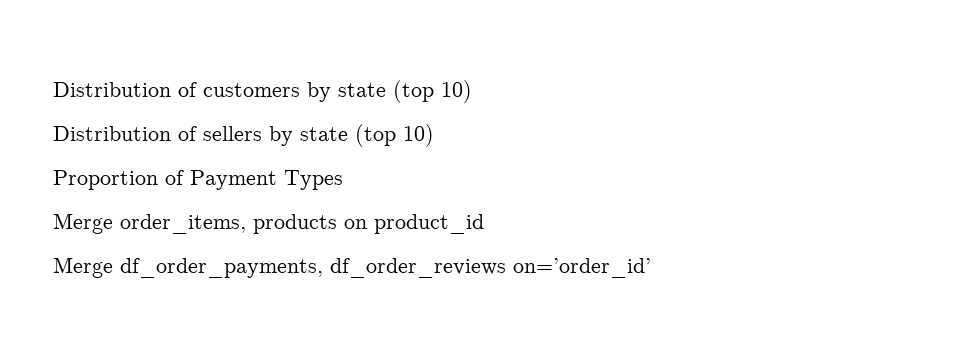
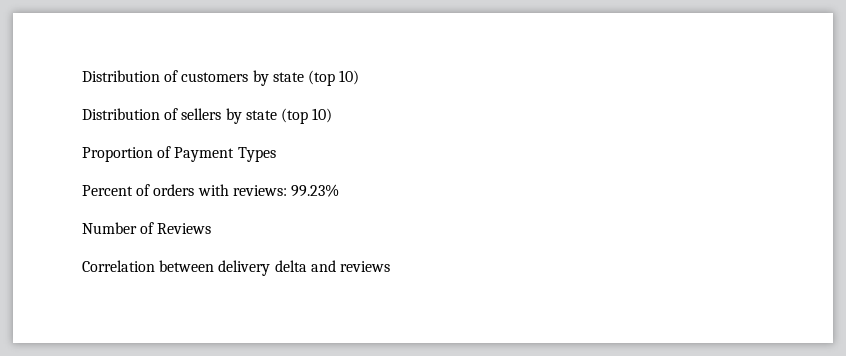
- Merge order_items, products on product_id
- Merge df_order_payments, df_order_reviews on=’order_id’
+ Percent of orders with reviews: 99.23%
+ Number of Reviews
+ Correlation between delivery delta and reviews

